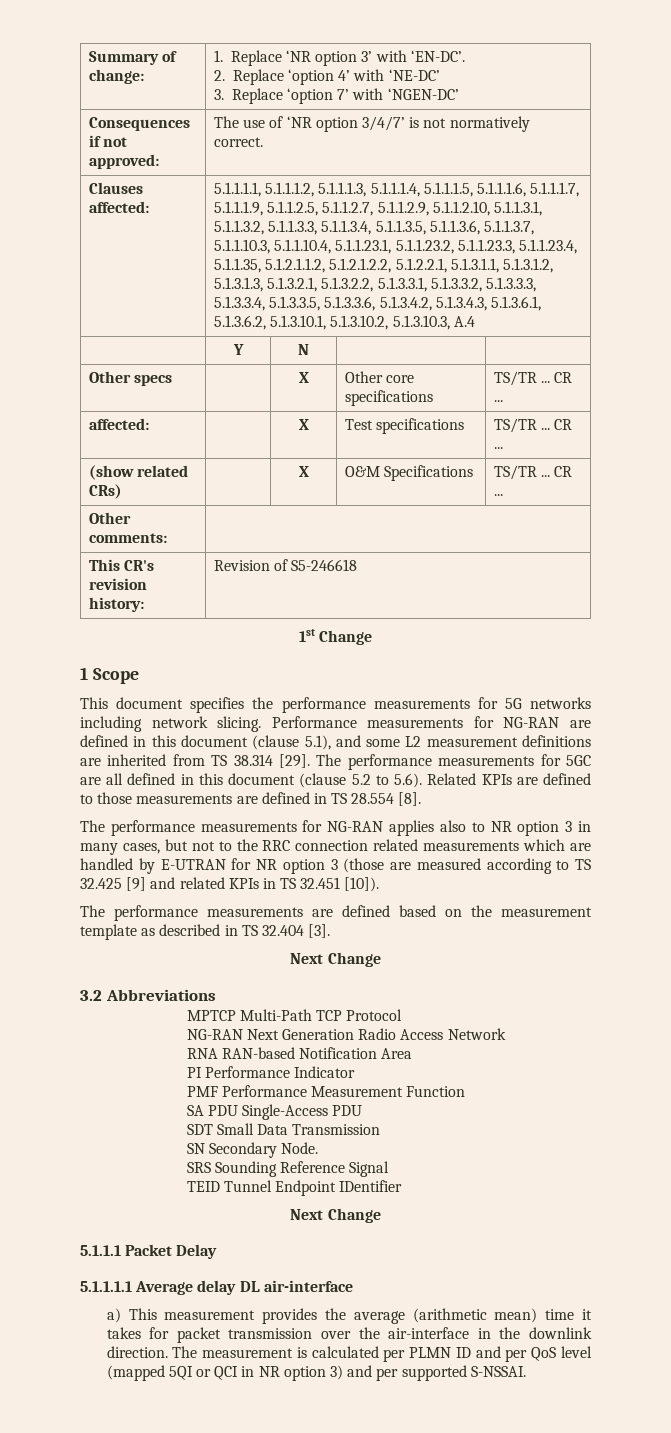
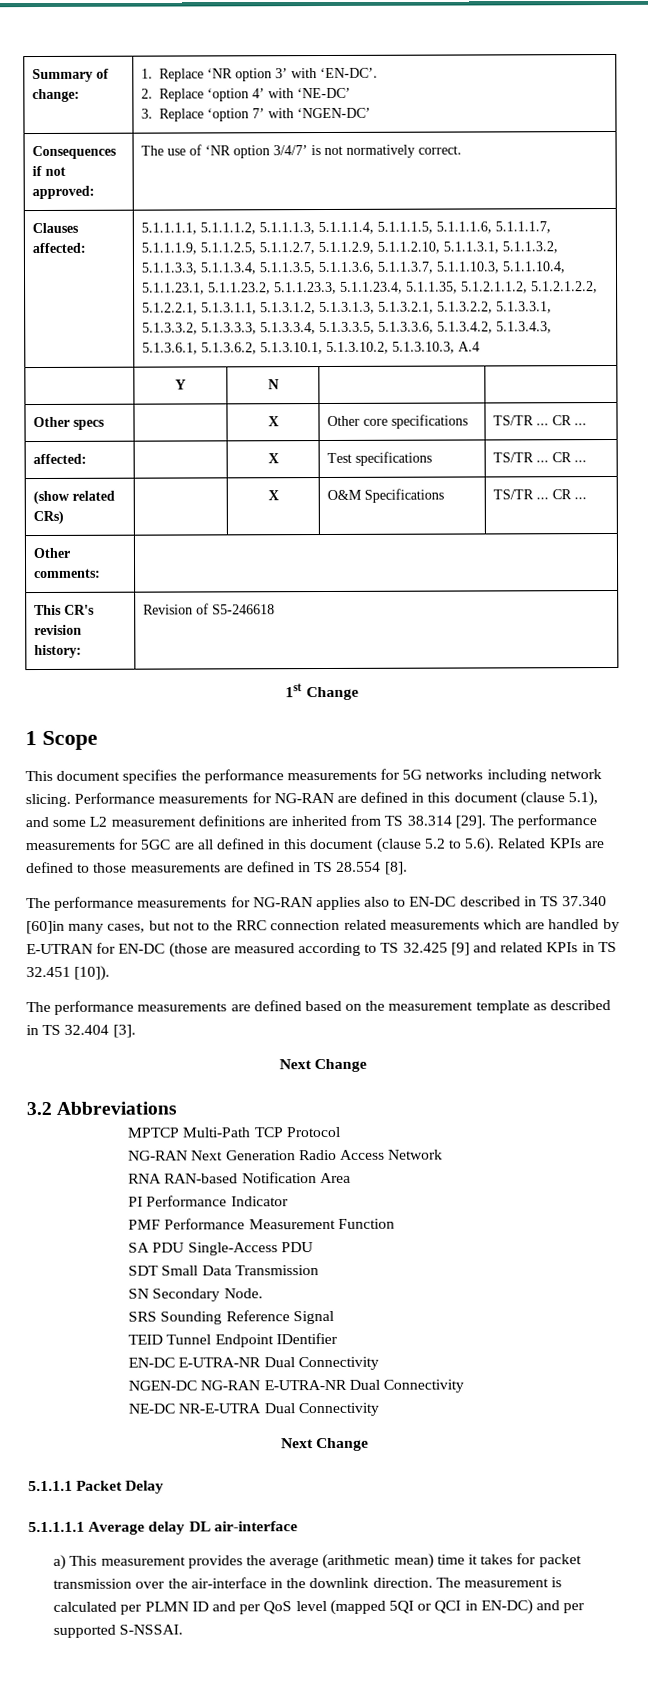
- The performance measurements for NG-RAN applies also to NR option 3 in many cases, but not to the RRC connection related measurements which are handled by E-UTRAN for NR option 3 (those are measured according to TS 32.425 [9] and related KPIs in TS 32.451 [10]).
+ The performance measurements for NG-RAN applies also to EN-DC described in TS 37.340 [60]in many cases, but not to the RRC connection related measurements which are handled by E-UTRAN for EN-DC (those are measured according to TS 32.425 [9] and related KPIs in TS 32.451 [10]).
+ EN-DC E-UTRA-NR Dual Connectivity
+ NGEN-DC NG-RAN E-UTRA-NR Dual Connectivity
+ NE-DC NR-E-UTRA Dual Connectivity
- The measurement is calculated per PLMN ID and per QoS level (mapped 5QI or QCI in NR option 3) and per supported S-NSSAI.
+ The measurement is calculated per PLMN ID and per QoS level (mapped 5QI or QCI in EN-DC) and per supported S-NSSAI.

